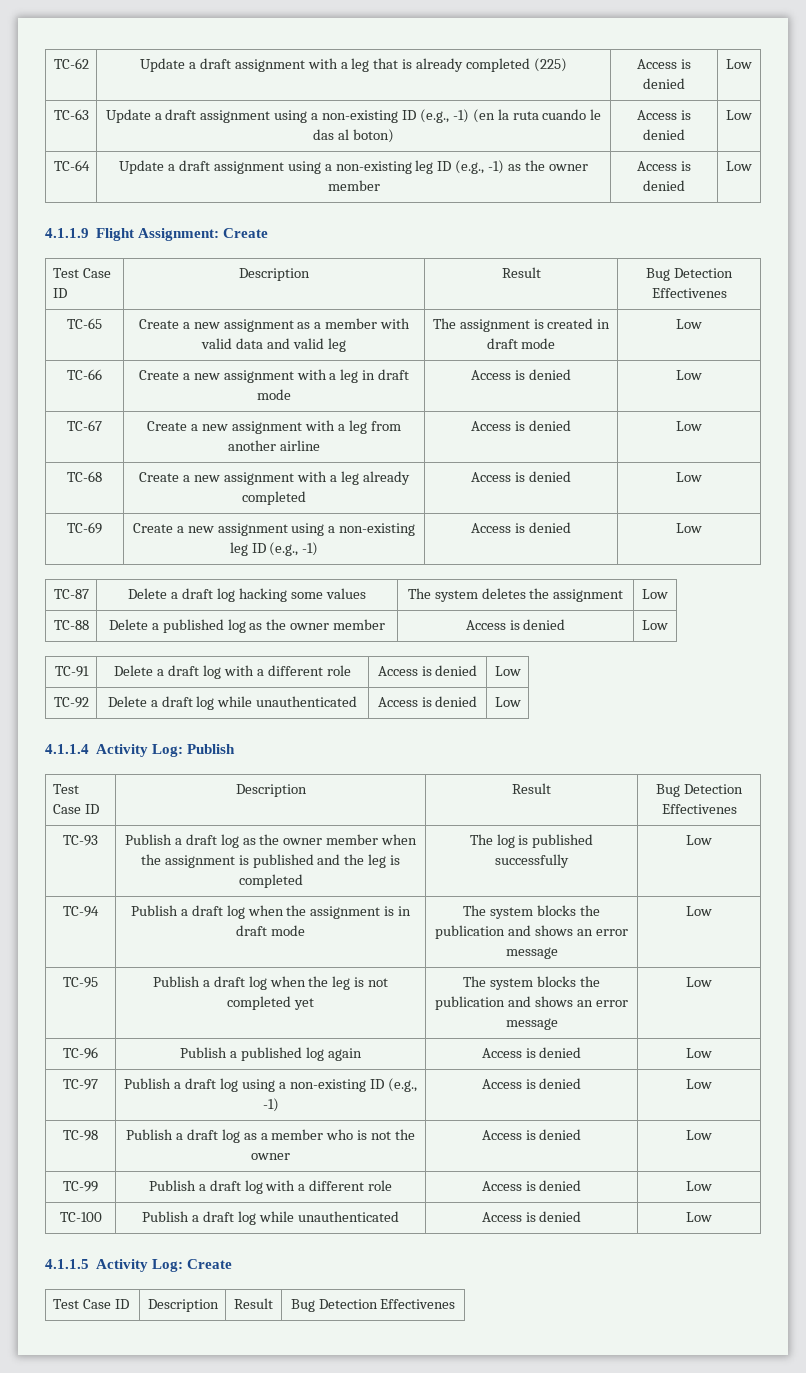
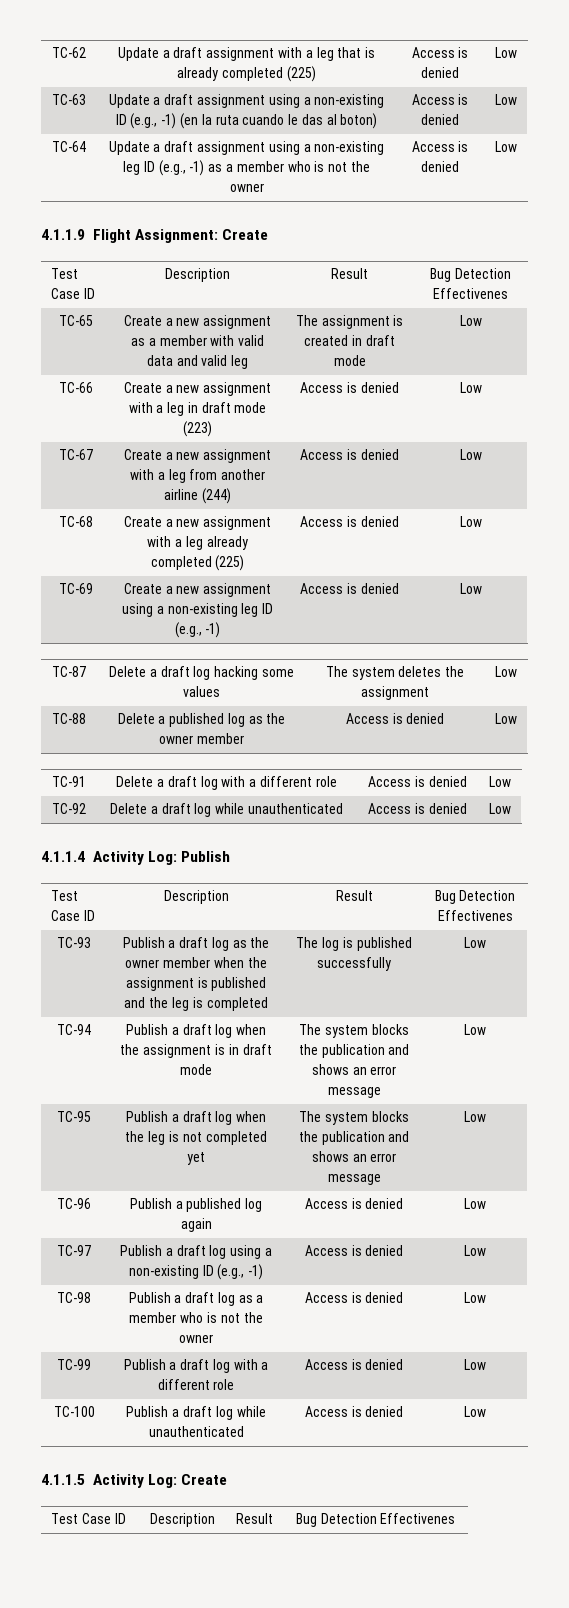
- TC-64 | Update a draft assignment using a non-existing leg ID (e.g., -1) as the owner member | Access is denied | Low
+ TC-64 | Update a draft assignment using a non-existing leg ID (e.g., -1) as a member who is not the owner | Access is denied | Low
- TC-66 | Create a new assignment with a leg in draft mode | Access is denied | Low
+ TC-66 | Create a new assignment with a leg in draft mode (223) | Access is denied | Low
- TC-67 | Create a new assignment with a leg from another airline | Access is denied | Low
+ TC-67 | Create a new assignment with a leg from another airline (244) | Access is denied | Low
- TC-68 | Create a new assignment with a leg already completed | Access is denied | Low
+ TC-68 | Create a new assignment with a leg already completed (225) | Access is denied | Low

